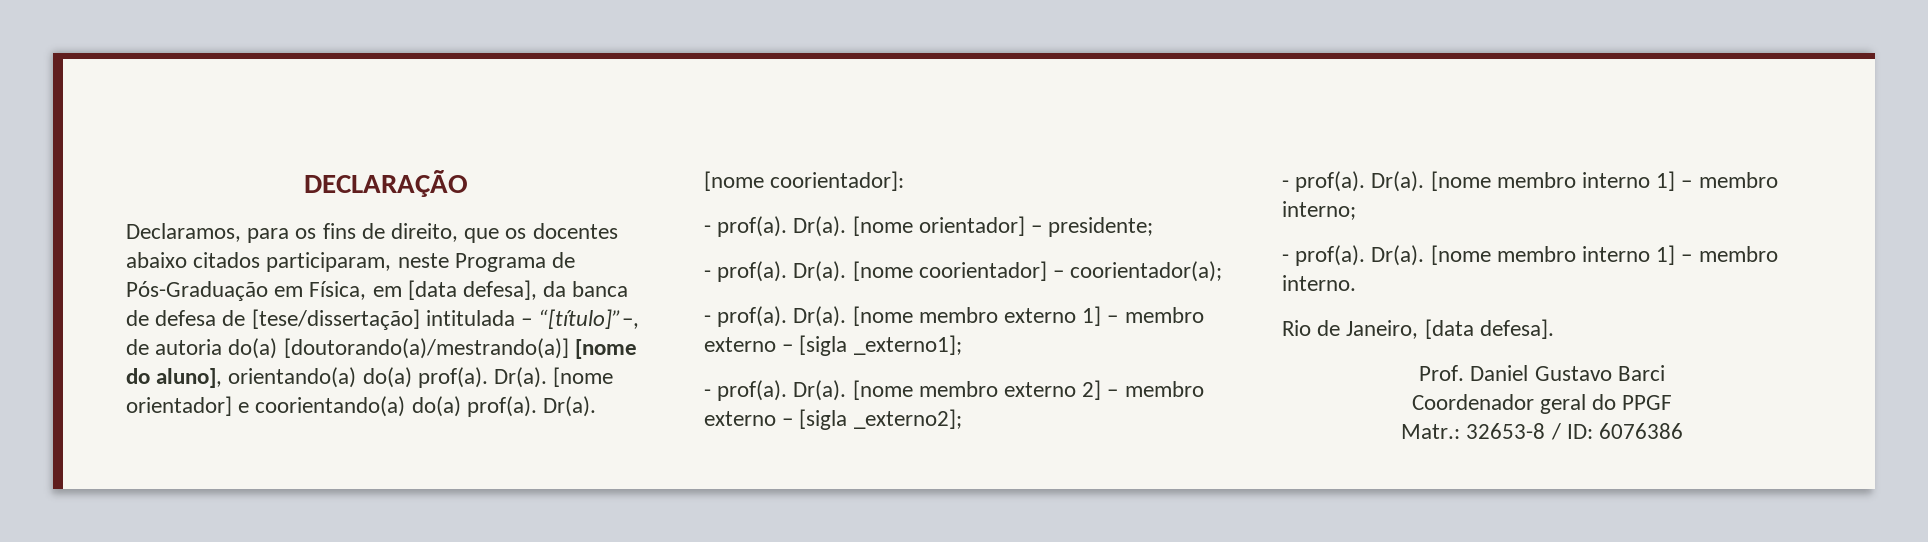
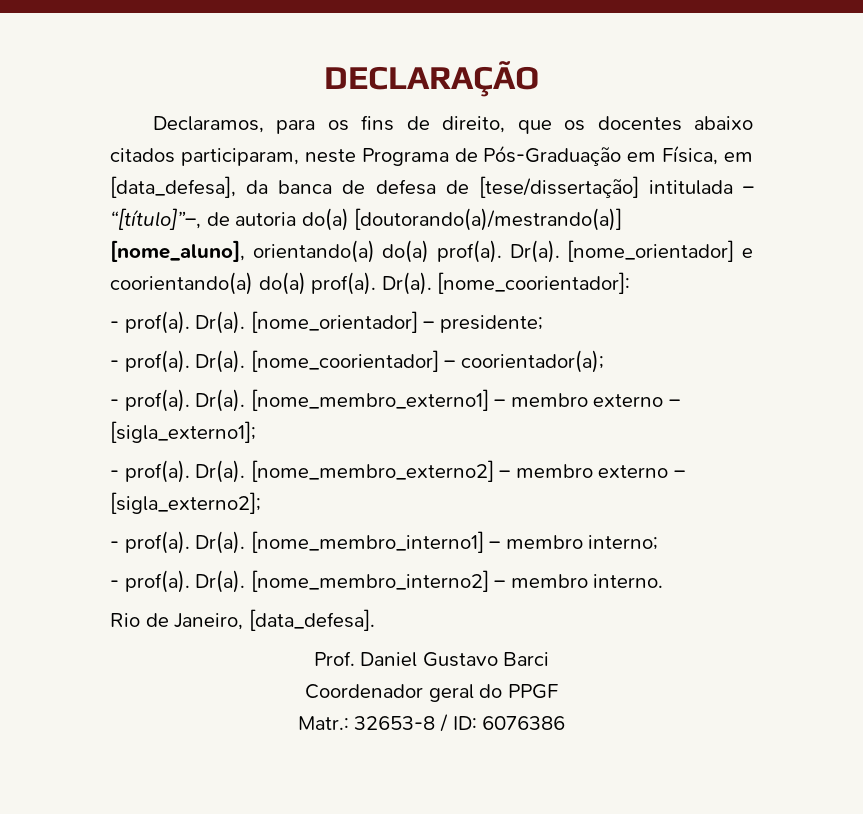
- Declaramos, para os fins de direito, que os docentes abaixo citados participaram, neste Programa de Pós-Graduação em Física, em [data defesa], da banca de defesa de [tese/dissertação] intitulada – “[título]”–, de autoria do(a) [doutorando(a)/mestrando(a)] [nome do aluno], orientando(a) do(a) prof(a).
+ Declaramos, para os fins de direito, que os docentes abaixo citados participaram, neste Programa de Pós-Graduação em Física, em [data_defesa], da banca de defesa de [tese/dissertação] intitulada – “[título]”–, de autoria do(a) [doutorando(a)/mestrando(a)] [nome_aluno], orientando(a) do(a) prof(a).
- [nome orientador] e coorientando(a) do(a) prof(a).
+ [nome_orientador] e coorientando(a) do(a) prof(a).
- [nome coorientador]:
- - prof(a). Dr(a). [nome orientador] – presidente;
+ [nome_coorientador]:
+ - prof(a). Dr(a). [nome_orientador] – presidente;
- [nome coorientador] – coorientador(a);
+ [nome_coorientador] – coorientador(a);
- [nome membro externo 1] – membro externo – [sigla _externo1];
- - prof(a). Dr(a). [nome membro externo 2] – membro externo – [sigla _externo2];
- - prof(a). Dr(a). [nome membro interno 1] – membro interno;
+ [nome_membro_externo1] – membro externo – [sigla_externo1];
+ - prof(a). Dr(a). [nome_membro_externo2] – membro externo – [sigla_externo2];
+ - prof(a). Dr(a). [nome_membro_interno1] – membro interno;
- [nome membro interno 1] – membro interno.
+ [nome_membro_interno2] – membro interno.
- Rio de Janeiro, [data defesa].
+ Rio de Janeiro, [data_defesa].

